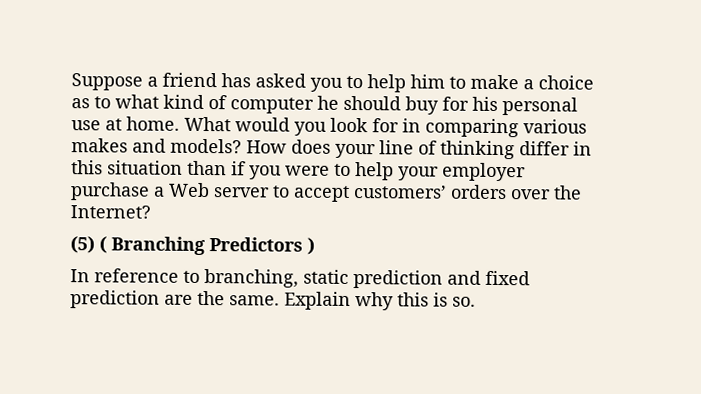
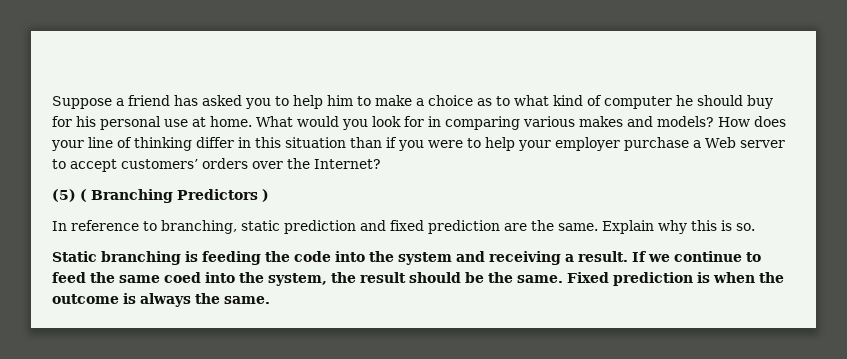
+ Static branching is feeding the code into the system and receiving a result. If we continue to feed the same coed into the system, the result should be the same. Fixed prediction is when the outcome is always the same.

